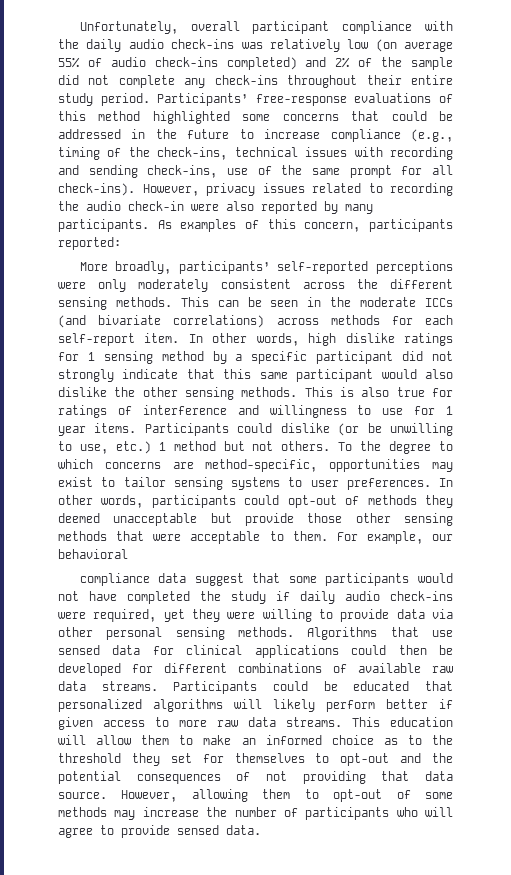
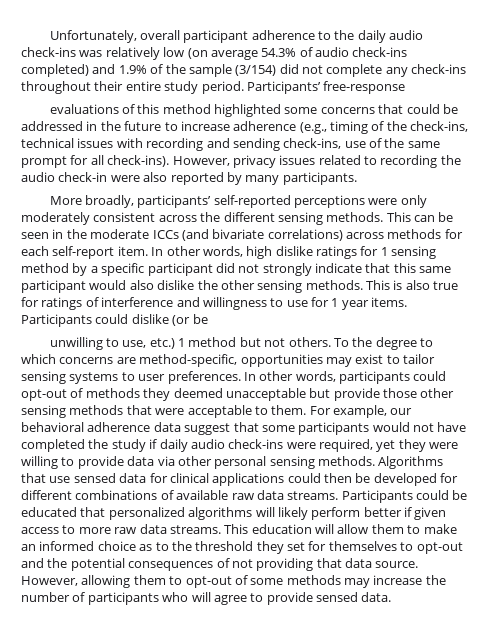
- Unfortunately, overall participant compliance with the daily audio check-ins was relatively low (on average 55% of audio check-ins completed) and 2% of the sample did not complete any check-ins throughout their entire study period.
+ Unfortunately, overall participant adherence to the daily audio check-ins was relatively low (on average 54.3% of audio check-ins completed) and 1.9% of the sample (3/154) did not complete any check-ins throughout their entire study period.
- Participants’ free-response evaluations of this method highlighted some concerns that could be addressed in the future to increase compliance (e.g., timing of the check-ins, technical issues with recording and sending check-ins, use of the same prompt for all check-ins).
+ Participants’ free-response
+ evaluations of this method highlighted some concerns that could be addressed in the future to increase adherence (e.g., timing of the check-ins, technical issues with recording and sending check-ins, use of the same prompt for all check-ins).
- As examples of this concern, participants reported:
- Participants could dislike (or be unwilling to use, etc.) 1 method but not others.
+ Participants could dislike (or be
+ unwilling to use, etc.) 1 method but not others.
- For example, our behavioral
- compliance data suggest that some participants would not have completed the study if daily audio check-ins were required, yet they were willing to provide data via other personal sensing methods.
+ For example, our behavioral adherence data suggest that some participants would not have completed the study if daily audio check-ins were required, yet they were willing to provide data via other personal sensing methods.

